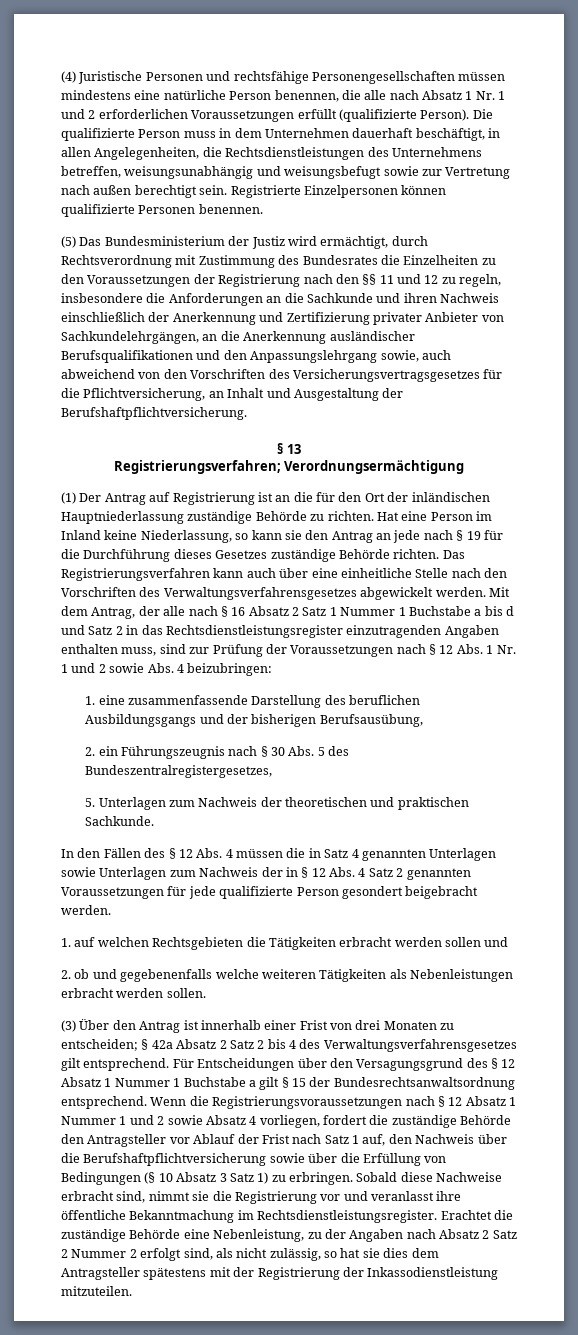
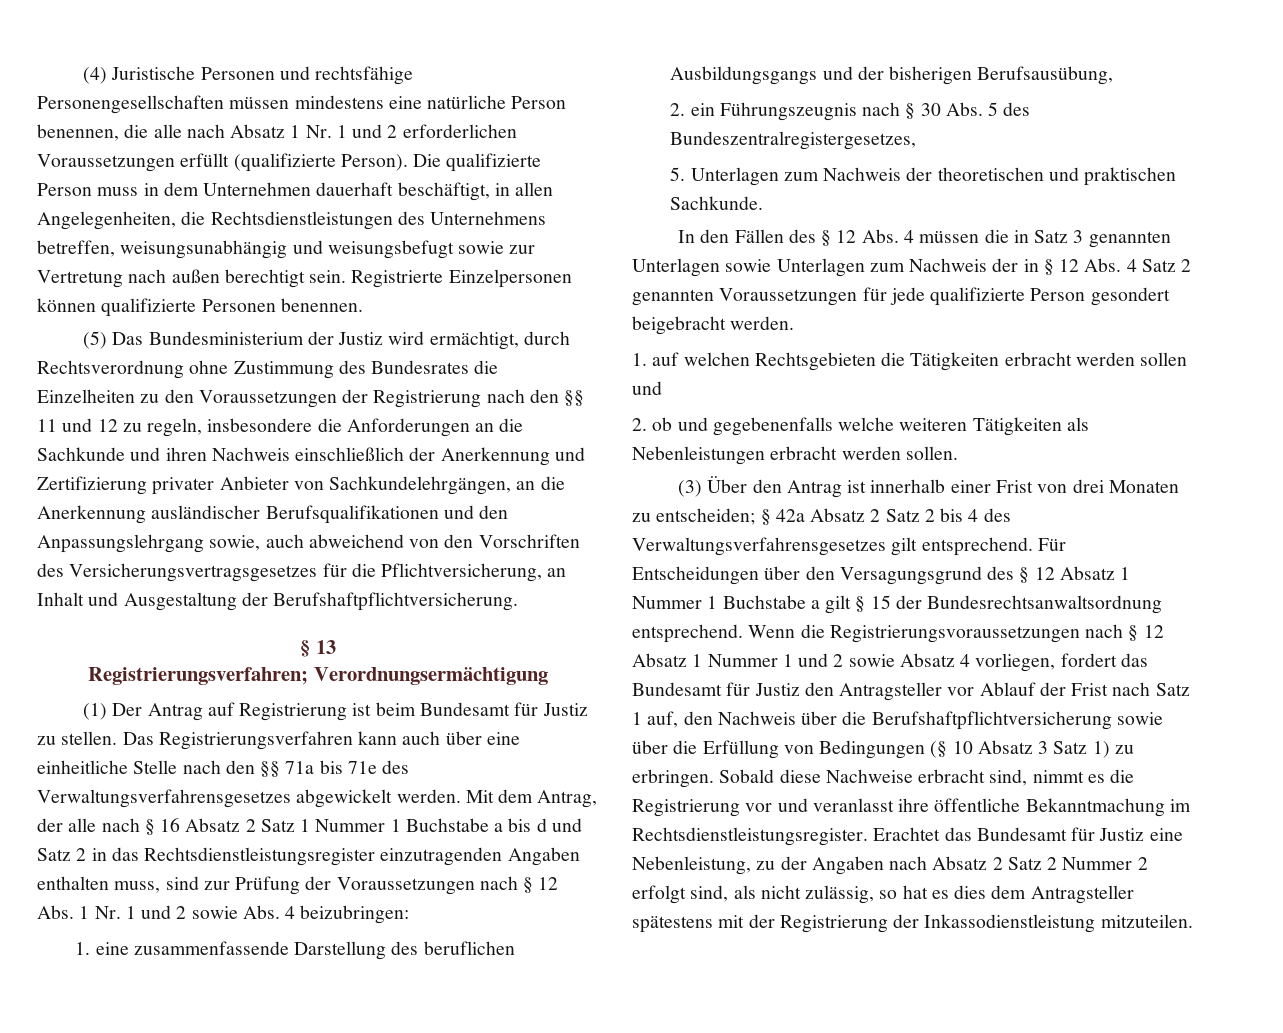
- (5) Das Bundesministerium der Justiz wird ermächtigt, durch Rechtsverordnung mit Zustimmung des Bundesrates die Einzelheiten zu den Voraussetzungen der Registrierung nach den §§ 11 und 12 zu regeln, insbesondere die Anforderungen an die Sachkunde und ihren Nachweis einschließlich der Anerkennung und Zertifizierung privater Anbieter von Sachkundelehrgängen, an die Anerkennung ausländischer Berufsqualifikationen und den Anpassungslehrgang sowie, auch abweichend von den Vorschriften des Versicherungsvertragsgesetzes für die Pflichtversicherung, an Inhalt und Ausgestaltung der Berufshaftpflichtversicherung.
+ (5) Das Bundesministerium der Justiz wird ermächtigt, durch Rechtsverordnung ohne Zustimmung des Bundesrates die Einzelheiten zu den Voraussetzungen der Registrierung nach den §§ 11 und 12 zu regeln, insbesondere die Anforderungen an die Sachkunde und ihren Nachweis einschließlich der Anerkennung und Zertifizierung privater Anbieter von Sachkundelehrgängen, an die Anerkennung ausländischer Berufsqualifikationen und den Anpassungslehrgang sowie, auch abweichend von den Vorschriften des Versicherungsvertragsgesetzes für die Pflichtversicherung, an Inhalt und Ausgestaltung der Berufshaftpflichtversicherung.
- (1) Der Antrag auf Registrierung ist an die für den Ort der inländischen Hauptniederlassung zuständige Behörde zu richten. Hat eine Person im Inland keine Niederlassung, so kann sie den Antrag an jede nach § 19 für die Durchführung dieses Gesetzes zuständige Behörde richten.
+ (1) Der Antrag auf Registrierung ist beim Bundesamt für Justiz zu stellen.
- Das Registrierungsverfahren kann auch über eine einheitliche Stelle nach den Vorschriften des Verwaltungsverfahrensgesetzes abgewickelt werden.
+ Das Registrierungsverfahren kann auch über eine einheitliche Stelle nach den §§ 71a bis 71e des Verwaltungsverfahrensgesetzes abgewickelt werden.
- In den Fällen des § 12 Abs. 4 müssen die in Satz 4 genannten Unterlagen sowie Unterlagen zum Nachweis der in § 12 Abs. 4 Satz 2 genannten Voraussetzungen für jede qualifizierte Person gesondert beigebracht werden.
+ In den Fällen des § 12 Abs. 4 müssen die in Satz 3 genannten Unterlagen sowie Unterlagen zum Nachweis der in § 12 Abs. 4 Satz 2 genannten Voraussetzungen für jede qualifizierte Person gesondert beigebracht werden.
- Wenn die Registrierungsvoraussetzungen nach § 12 Absatz 1 Nummer 1 und 2 sowie Absatz 4 vorliegen, fordert die zuständige Behörde den Antragsteller vor Ablauf der Frist nach Satz 1 auf, den Nachweis über die Berufshaftpflichtversicherung sowie über die Erfüllung von Bedingungen (§ 10 Absatz 3 Satz 1) zu erbringen.
+ Wenn die Registrierungsvoraussetzungen nach § 12 Absatz 1 Nummer 1 und 2 sowie Absatz 4 vorliegen, fordert das Bundesamt für Justiz den Antragsteller vor Ablauf der Frist nach Satz 1 auf, den Nachweis über die Berufshaftpflichtversicherung sowie über die Erfüllung von Bedingungen (§ 10 Absatz 3 Satz 1) zu erbringen.
- Sobald diese Nachweise erbracht sind, nimmt sie die Registrierung vor und veranlasst ihre öffentliche Bekanntmachung im Rechtsdienstleistungsregister.
+ Sobald diese Nachweise erbracht sind, nimmt es die Registrierung vor und veranlasst ihre öffentliche Bekanntmachung im Rechtsdienstleistungsregister.
- Erachtet die zuständige Behörde eine Nebenleistung, zu der Angaben nach Absatz 2 Satz 2 Nummer 2 erfolgt sind, als nicht zulässig, so hat sie dies dem Antragsteller spätestens mit der Registrierung der Inkassodienstleistung mitzuteilen.
+ Erachtet das Bundesamt für Justiz eine Nebenleistung, zu der Angaben nach Absatz 2 Satz 2 Nummer 2 erfolgt sind, als nicht zulässig, so hat es dies dem Antragsteller spätestens mit der Registrierung der Inkassodienstleistung mitzuteilen.

